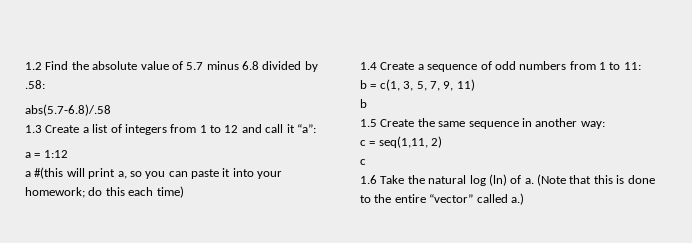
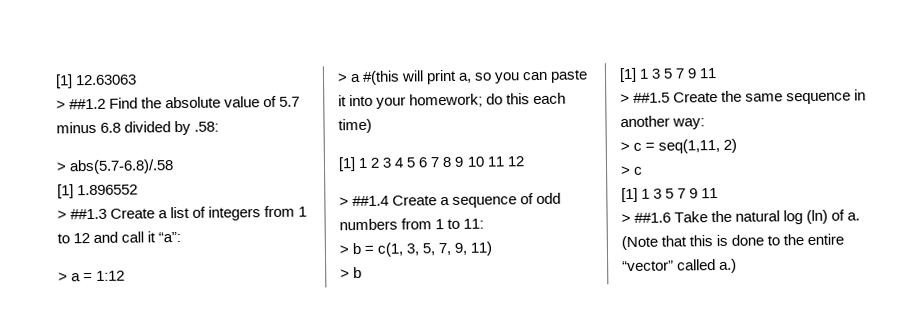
- 1.2 Find the absolute value of 5.7 minus 6.8 divided by .58:
+ [1] 12.63063
+ > ##1.2 Find the absolute value of 5.7 minus 6.8 divided by .58:
- abs(5.7-6.8)/.58
+ > abs(5.7-6.8)/.58
- 1.3 Create a list of integers from 1 to 12 and call it “a”:
+ [1] 1.896552
+ > ##1.3 Create a list of integers from 1 to 12 and call it “a”:
- a = 1:12
+ > a = 1:12
- a #(this will print a, so you can paste it into your homework; do this each time)
+ > a #(this will print a, so you can paste it into your homework; do this each time)
- 1.4 Create a sequence of odd numbers from 1 to 11:
+ [1] 1 2 3 4 5 6 7 8 9 10 11 12
+ > ##1.4 Create a sequence of odd numbers from 1 to 11:
- b = c(1, 3, 5, 7, 9, 11)
- b
- 1.5 Create the same sequence in another way:
+ > b = c(1, 3, 5, 7, 9, 11)
+ > b
+ [1] 1 3 5 7 9 11
+ > ##1.5 Create the same sequence in another way:
- c = seq(1,11, 2)
- c
- 1.6 Take the natural log (ln) of a.
+ > c = seq(1,11, 2)
+ > c
+ [1] 1 3 5 7 9 11
+ > ##1.6 Take the natural log (ln) of a.

